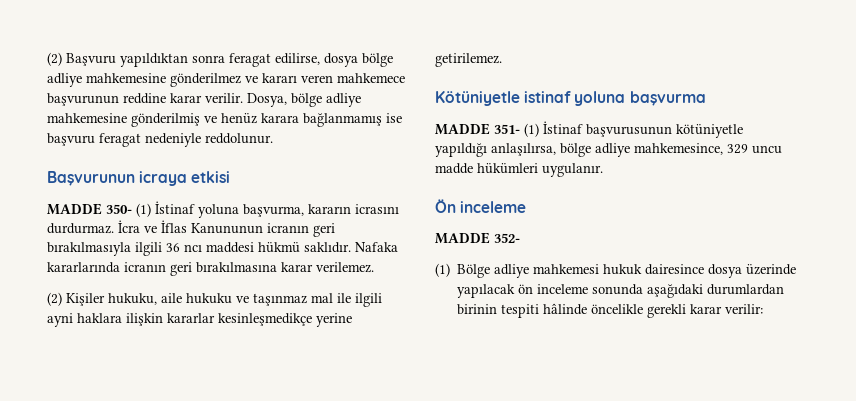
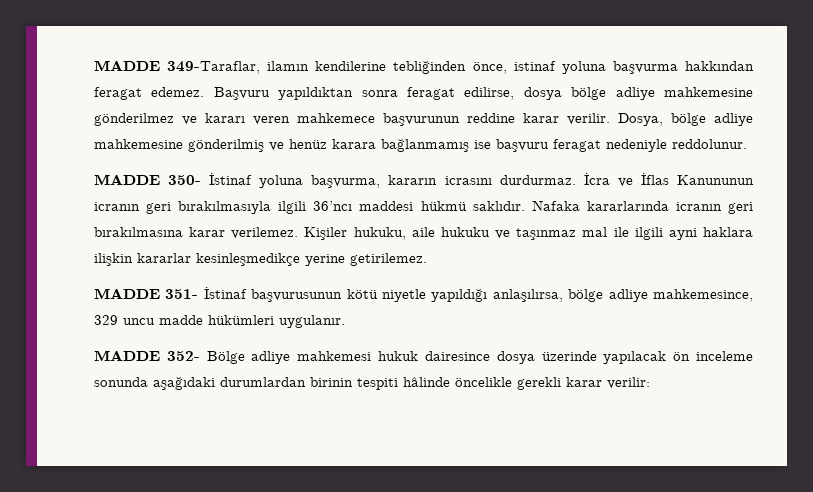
- (2) Başvuru yapıldıktan sonra feragat edilirse, dosya bölge adliye mahkemesine gönderilmez ve kararı veren mahkemece başvurunun reddine karar verilir.
+ MADDE 349-Taraflar, ilamın kendilerine tebliğinden önce, istinaf yoluna başvurma hakkından feragat edemez. Başvuru yapıldıktan sonra feragat edilirse, dosya bölge adliye mahkemesine gönderilmez ve kararı veren mahkemece başvurunun reddine karar verilir.
- Başvurunun icraya etkisi
- MADDE 350- (1) İstinaf yoluna başvurma, kararın icrasını durdurmaz.
+ MADDE 350- İstinaf yoluna başvurma, kararın icrasını durdurmaz.
- İcra ve İflas Kanununun icranın geri bırakılmasıyla ilgili 36 ncı maddesi hükmü saklıdır.
+ İcra ve İflas Kanununun icranın geri bırakılmasıyla ilgili 36’ncı maddesi hükmü saklıdır.
- Nafaka kararlarında icranın geri bırakılmasına karar verilemez.
- (2) Kişiler hukuku, aile hukuku ve taşınmaz mal ile ilgili ayni haklara ilişkin kararlar kesinleşmedikçe yerine getirilemez.
+ Nafaka kararlarında icranın geri bırakılmasına karar verilemez. Kişiler hukuku, aile hukuku ve taşınmaz mal ile ilgili ayni haklara ilişkin kararlar kesinleşmedikçe yerine getirilemez.
- Kötüniyetle istinaf yoluna başvurma
- MADDE 351- (1) İstinaf başvurusunun kötüniyetle yapıldığı anlaşılırsa, bölge adliye mahkemesince, 329 uncu madde hükümleri uygulanır.
+ MADDE 351- İstinaf başvurusunun kötü niyetle yapıldığı anlaşılırsa, bölge adliye mahkemesince, 329 uncu madde hükümleri uygulanır.
- Ön inceleme
- MADDE 352-
- (1) Bölge adliye mahkemesi hukuk dairesince dosya üzerinde yapılacak ön inceleme sonunda aşağıdaki durumlardan birinin tespiti hâlinde öncelikle gerekli karar verilir:
+ MADDE 352- Bölge adliye mahkemesi hukuk dairesince dosya üzerinde yapılacak ön inceleme sonunda aşağıdaki durumlardan birinin tespiti hâlinde öncelikle gerekli karar verilir:

